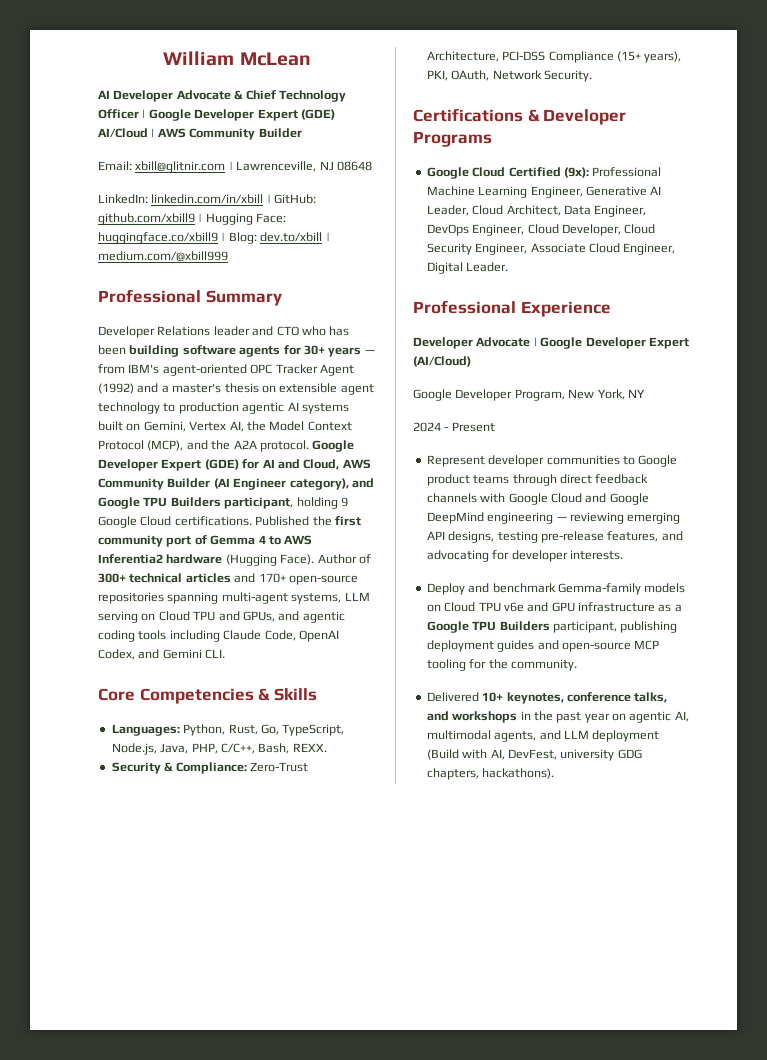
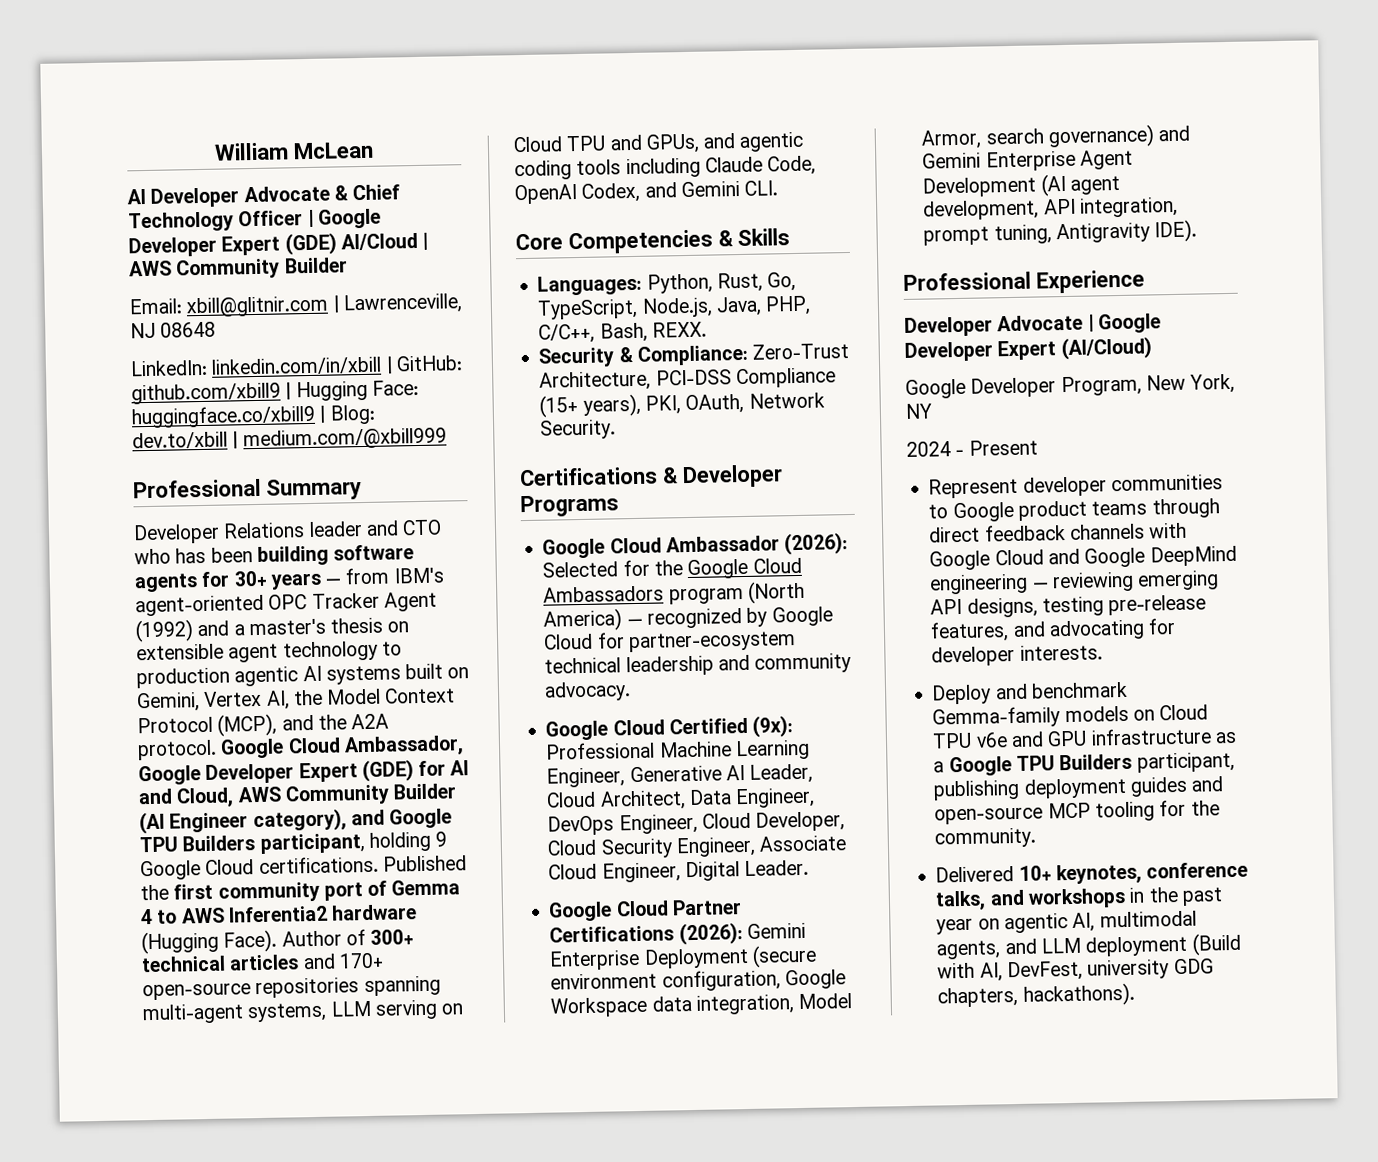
- Google Developer Expert (GDE) for AI and Cloud, AWS Community Builder (AI Engineer category), and Google TPU Builders participant, holding 9 Google Cloud certifications.
+ Google Cloud Ambassador, Google Developer Expert (GDE) for AI and Cloud, AWS Community Builder (AI Engineer category), and Google TPU Builders participant, holding 9 Google Cloud certifications.
+ Google Cloud Ambassador (2026): Selected for the Google Cloud Ambassadors program (North America) — recognized by Google Cloud for partner-ecosystem technical leadership and community advocacy.
+ Google Cloud Partner Certifications (2026): Gemini Enterprise Deployment (secure environment configuration, Google Workspace data integration, Model Armor, search governance) and Gemini Enterprise Agent Development (AI agent development, API integration, prompt tuning, Antigravity IDE).

